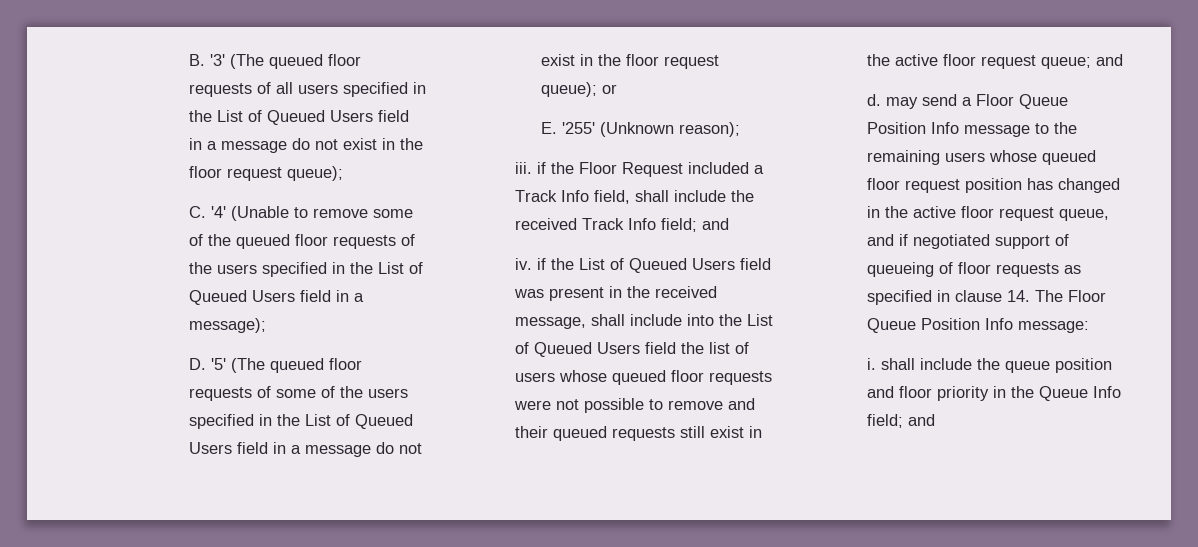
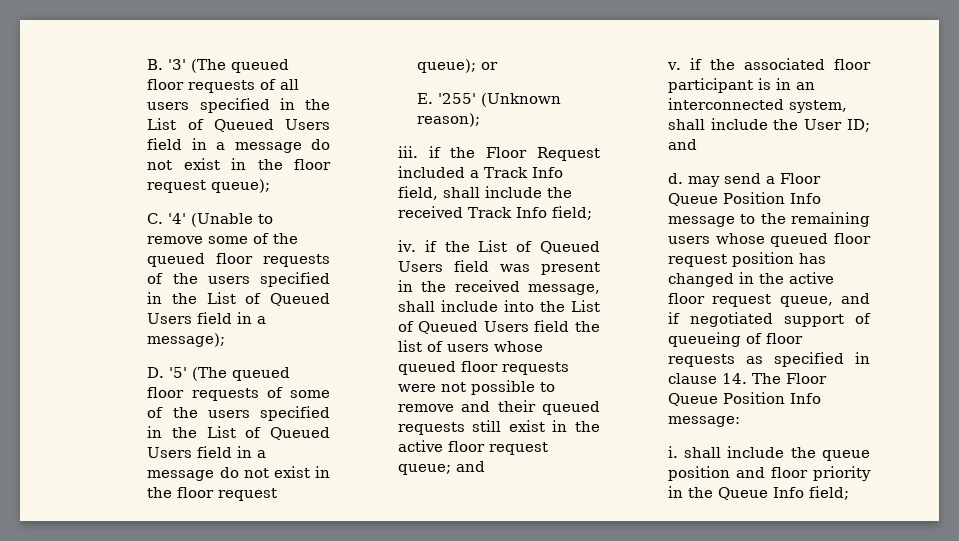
- iii. if the Floor Request included a Track Info field, shall include the received Track Info field; and
+ iii. if the Floor Request included a Track Info field, shall include the received Track Info field;
+ v. if the associated floor participant is in an interconnected system, shall include the User ID; and
- i. shall include the queue position and floor priority in the Queue Info field; and
+ i. shall include the queue position and floor priority in the Queue Info field;

